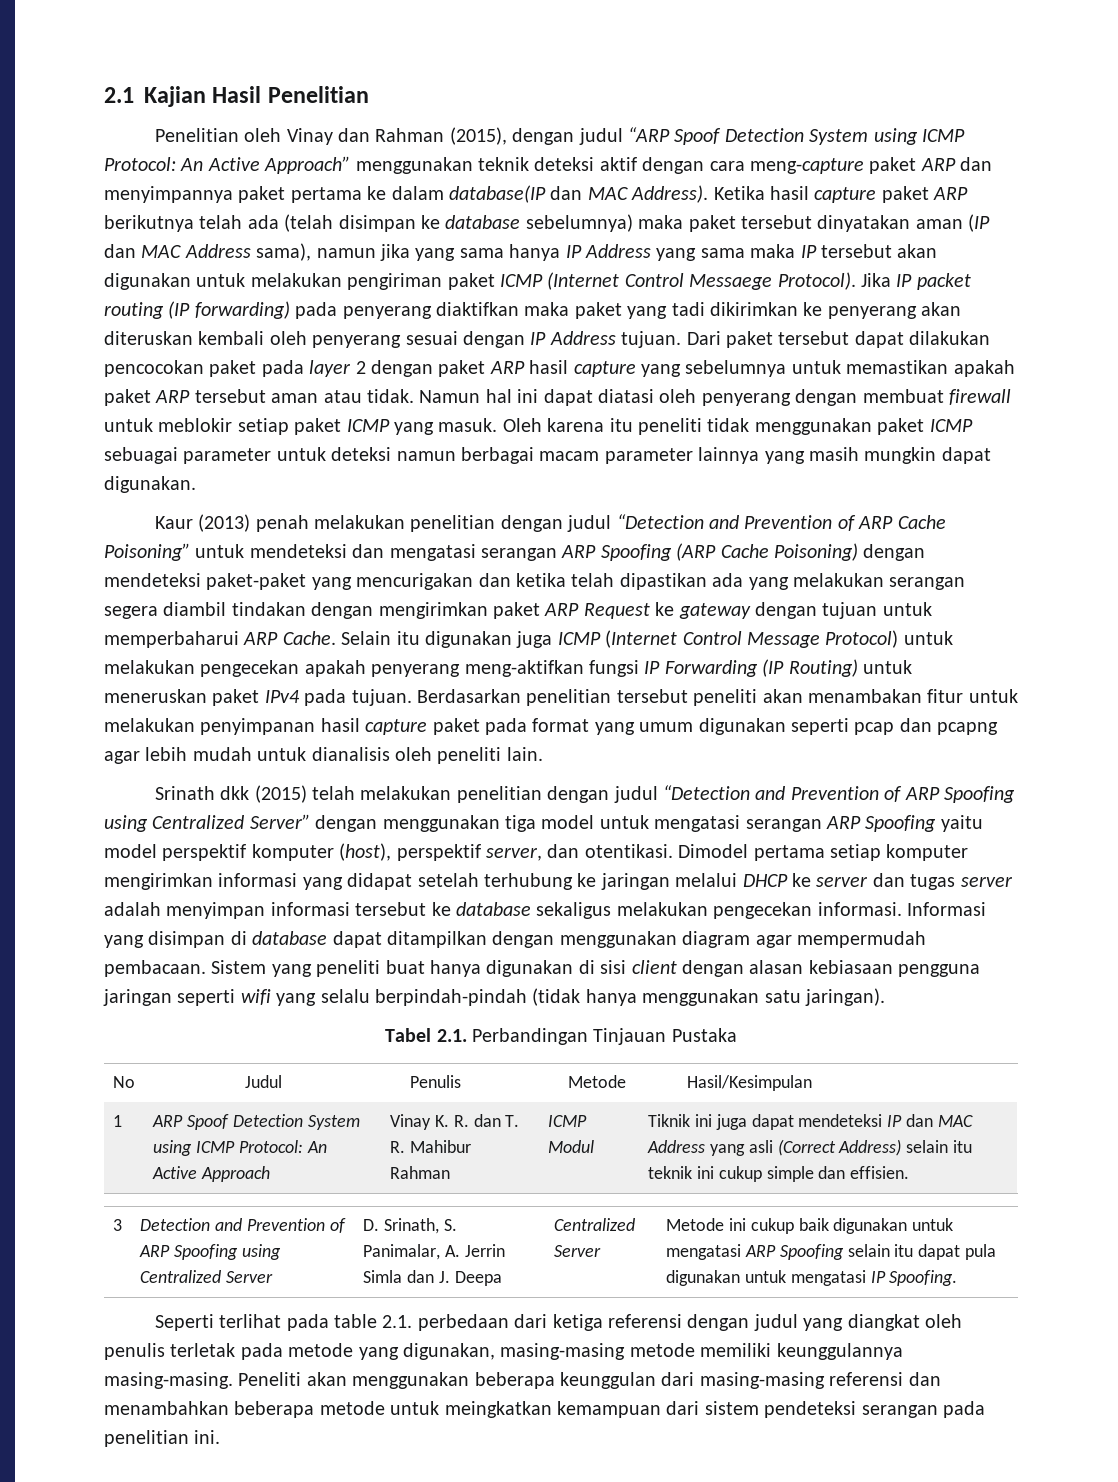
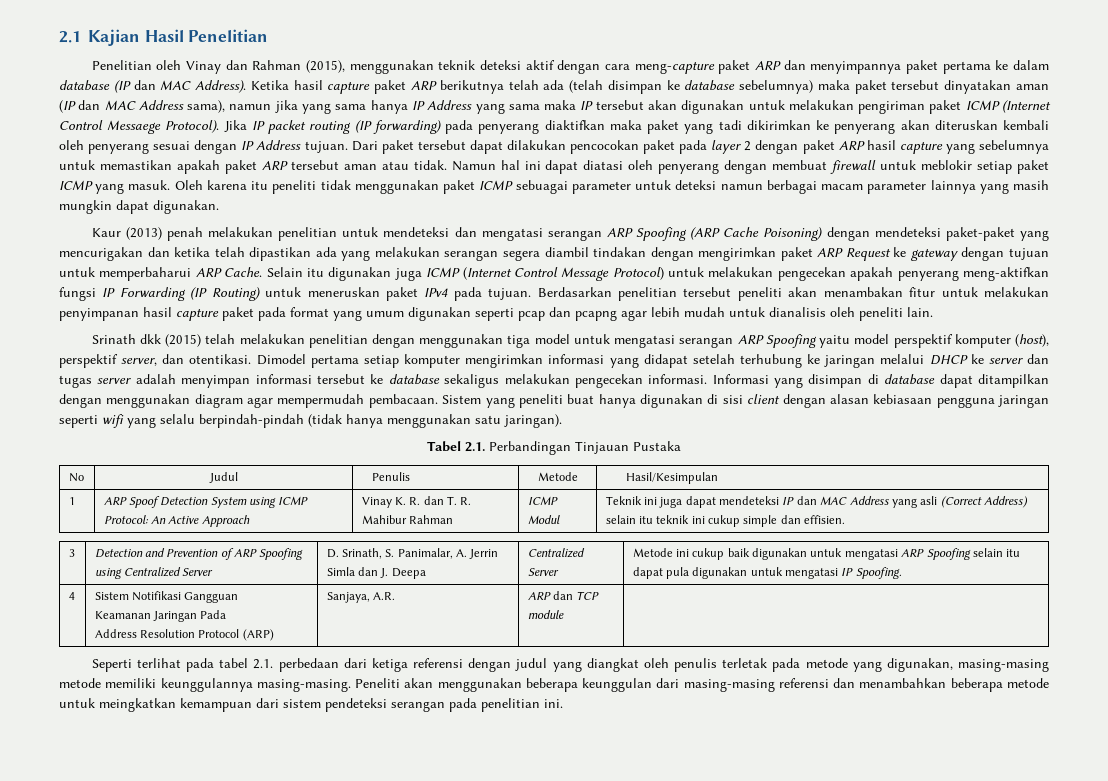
- Penelitian oleh Vinay dan Rahman (2015), dengan judul “ARP Spoof Detection System using ICMP Protocol: An Active Approach” menggunakan teknik deteksi aktif dengan cara meng-capture paket ARP dan menyimpannya paket pertama ke dalam database(IP dan MAC Address).
+ Penelitian oleh Vinay dan Rahman (2015), menggunakan teknik deteksi aktif dengan cara meng-capture paket ARP dan menyimpannya paket pertama ke dalam database (IP dan MAC Address).
- Kaur (2013) penah melakukan penelitian dengan judul “Detection and Prevention of ARP Cache Poisoning” untuk mendeteksi dan mengatasi serangan ARP Spoofing (ARP Cache Poisoning) dengan mendeteksi paket-paket yang mencurigakan dan ketika telah dipastikan ada yang melakukan serangan segera diambil tindakan dengan mengirimkan paket ARP Request ke gateway dengan tujuan untuk memperbaharui ARP Cache.
+ Kaur (2013) penah melakukan penelitian untuk mendeteksi dan mengatasi serangan ARP Spoofing (ARP Cache Poisoning) dengan mendeteksi paket-paket yang mencurigakan dan ketika telah dipastikan ada yang melakukan serangan segera diambil tindakan dengan mengirimkan paket ARP Request ke gateway dengan tujuan untuk memperbaharui ARP Cache.
- Srinath dkk (2015) telah melakukan penelitian dengan judul “Detection and Prevention of ARP Spoofing using Centralized Server” dengan menggunakan tiga model untuk mengatasi serangan ARP Spoofing yaitu model perspektif komputer (host), perspektif server, dan otentikasi.
+ Srinath dkk (2015) telah melakukan penelitian dengan menggunakan tiga model untuk mengatasi serangan ARP Spoofing yaitu model perspektif komputer (host), perspektif server, dan otentikasi.
- Tiknik ini juga dapat mendeteksi IP dan MAC Address yang asli (Correct Address) selain itu teknik ini cukup simple dan effisien.
+ Teknik ini juga dapat mendeteksi IP dan MAC Address yang asli (Correct Address) selain itu teknik ini cukup simple dan effisien.
+ 4 | Sistem Notifikasi Gangguan
+ Keamanan Jaringan Pada
+ Address Resolution Protocol (ARP) | Sanjaya, A.R. | ARP dan TCP module |
- Seperti terlihat pada table 2.1. perbedaan dari ketiga referensi dengan judul yang diangkat oleh penulis terletak pada metode yang digunakan, masing-masing metode memiliki keunggulannya masing-masing.
+ Seperti terlihat pada tabel 2.1. perbedaan dari ketiga referensi dengan judul yang diangkat oleh penulis terletak pada metode yang digunakan, masing-masing metode memiliki keunggulannya masing-masing.

